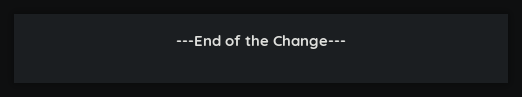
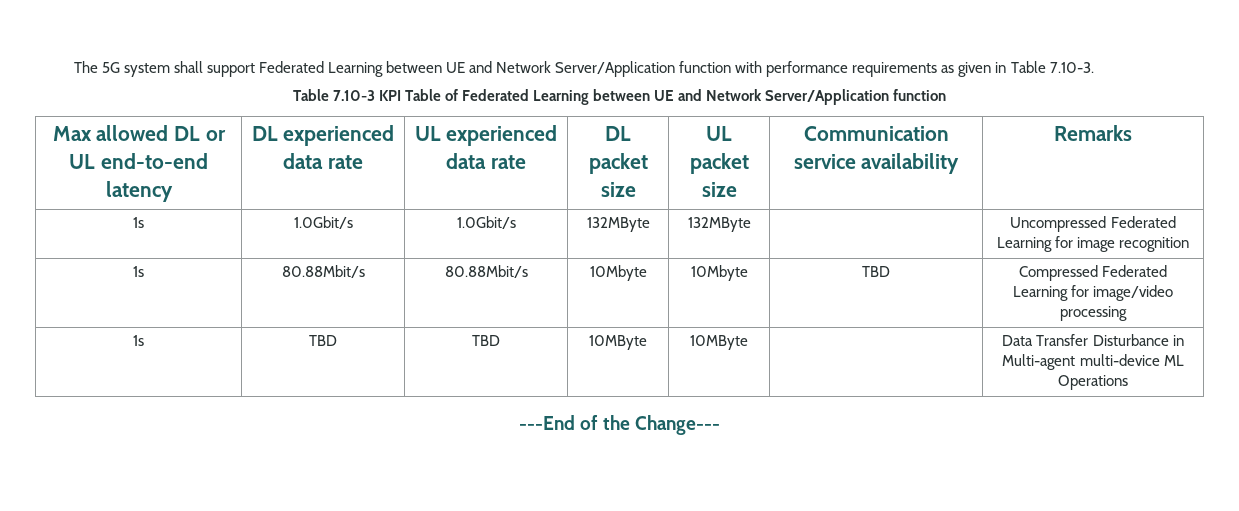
+ The 5G system shall support Federated Learning between UE and Network Server/Application function with performance requirements as given in Table 7.10-3.
+ Table 7.10-3 KPI Table of Federated Learning between UE and Network Server/Application function
+ Max allowed DL or UL end-to-end latency | DL experienced data rate | UL experienced data rate | DL packet size | UL packet size | Communication service availability | Remarks
+ 1s | 1.0Gbit/s | 1.0Gbit/s | 132MByte | 132MByte | | Uncompressed Federated Learning for image recognition
+ 1s | 80.88Mbit/s | 80.88Mbit/s | 10Mbyte | 10Mbyte | TBD | Compressed Federated Learning for image/video processing
+ 1s | TBD | TBD | 10MByte | 10MByte | | Data Transfer Disturbance in Multi-agent multi-device ML Operations

